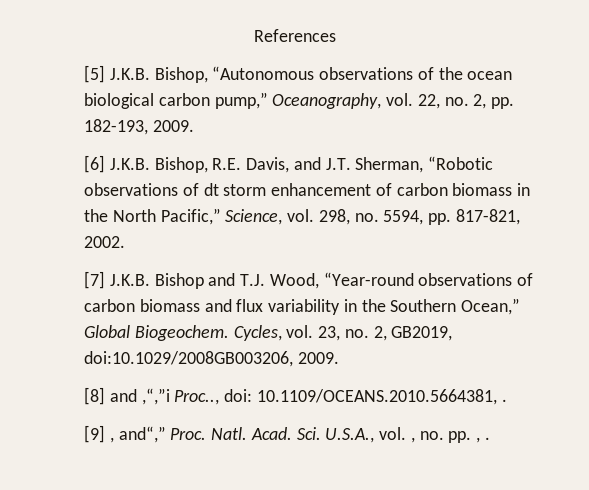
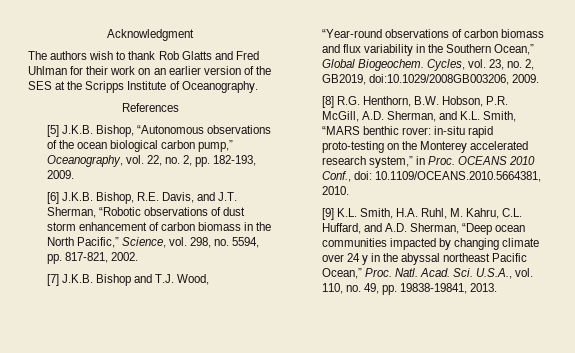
+ Acknowledgment
+ The authors wish to thank Rob Glatts and Fred Uhlman for their work on an earlier version of the SES at the Scripps Institute of Oceanography.
- [6] J.K.B. Bishop, R.E. Davis, and J.T. Sherman, “Robotic observations of dt storm enhancement of carbon biomass in the North Pacific,” Science, vol. 298, no. 5594, pp. 817-821, 2002.
+ [6] J.K.B. Bishop, R.E. Davis, and J.T. Sherman, “Robotic observations of dust storm enhancement of carbon biomass in the North Pacific,” Science, vol. 298, no. 5594, pp. 817-821, 2002.
- [8] and ,“,”i Proc.., doi: 10.1109/OCEANS.2010.5664381, .
+ [8] R.G. Henthorn, B.W. Hobson, P.R. McGill, A.D. Sherman, and K.L. Smith, “MARS benthic rover: in-situ rapid proto-testing on the Monterey accelerated research system,” in Proc. OCEANS 2010 Conf., doi: 10.1109/OCEANS.2010.5664381, 2010.
- [9] , and“,” Proc.
+ [9] K.L. Smith, H.A. Ruhl, M. Kahru, C.L. Huffard, and A.D. Sherman, “Deep ocean communities impacted by changing climate over 24 y in the abyssal northeast Pacific Ocean,” Proc.
- Sci. U.S.A., vol. , no. pp. , .
+ Sci. U.S.A., vol. 110, no. 49, pp. 19838-19841, 2013.

